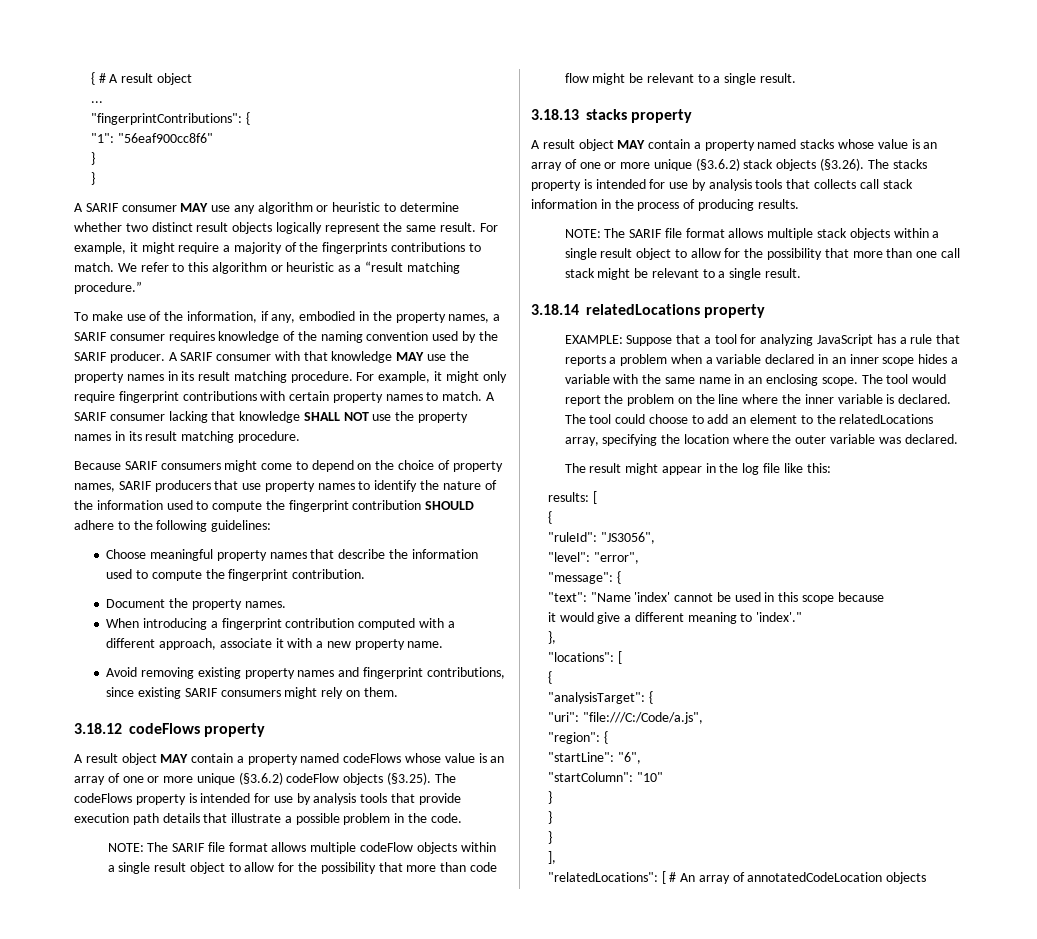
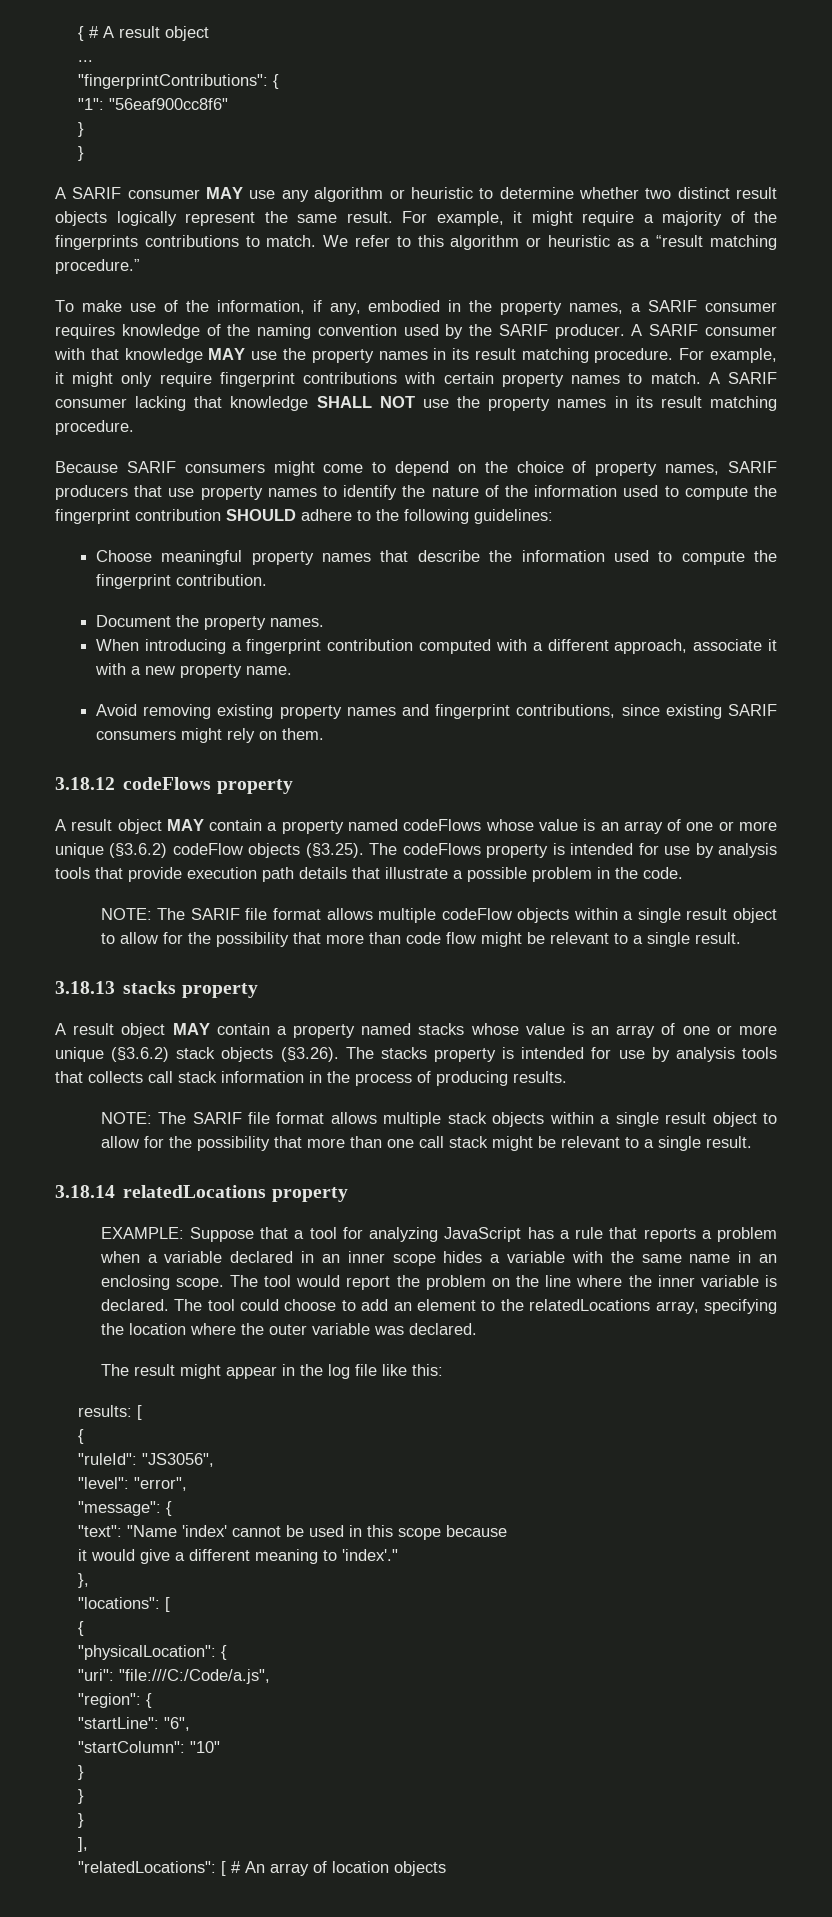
- "analysisTarget": {
+ "physicalLocation": {
- "relatedLocations": [ # An array of annotatedCodeLocation objects
+ "relatedLocations": [ # An array of location objects

